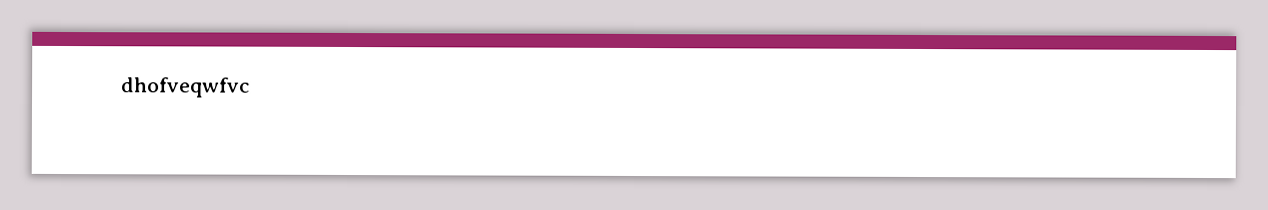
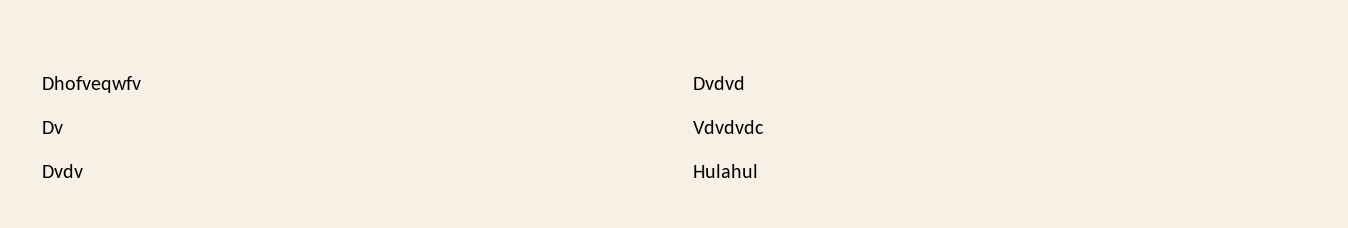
- dhofveqwfvc
+ Dhofveqwfv
+ Dv
+ Dvdv
+ Dvdvd
+ Vdvdvdc
+ Hulahul

